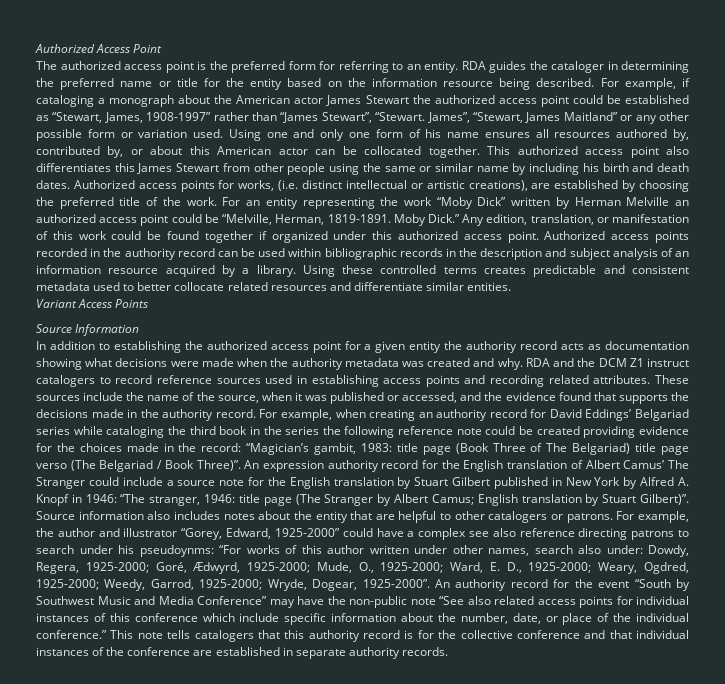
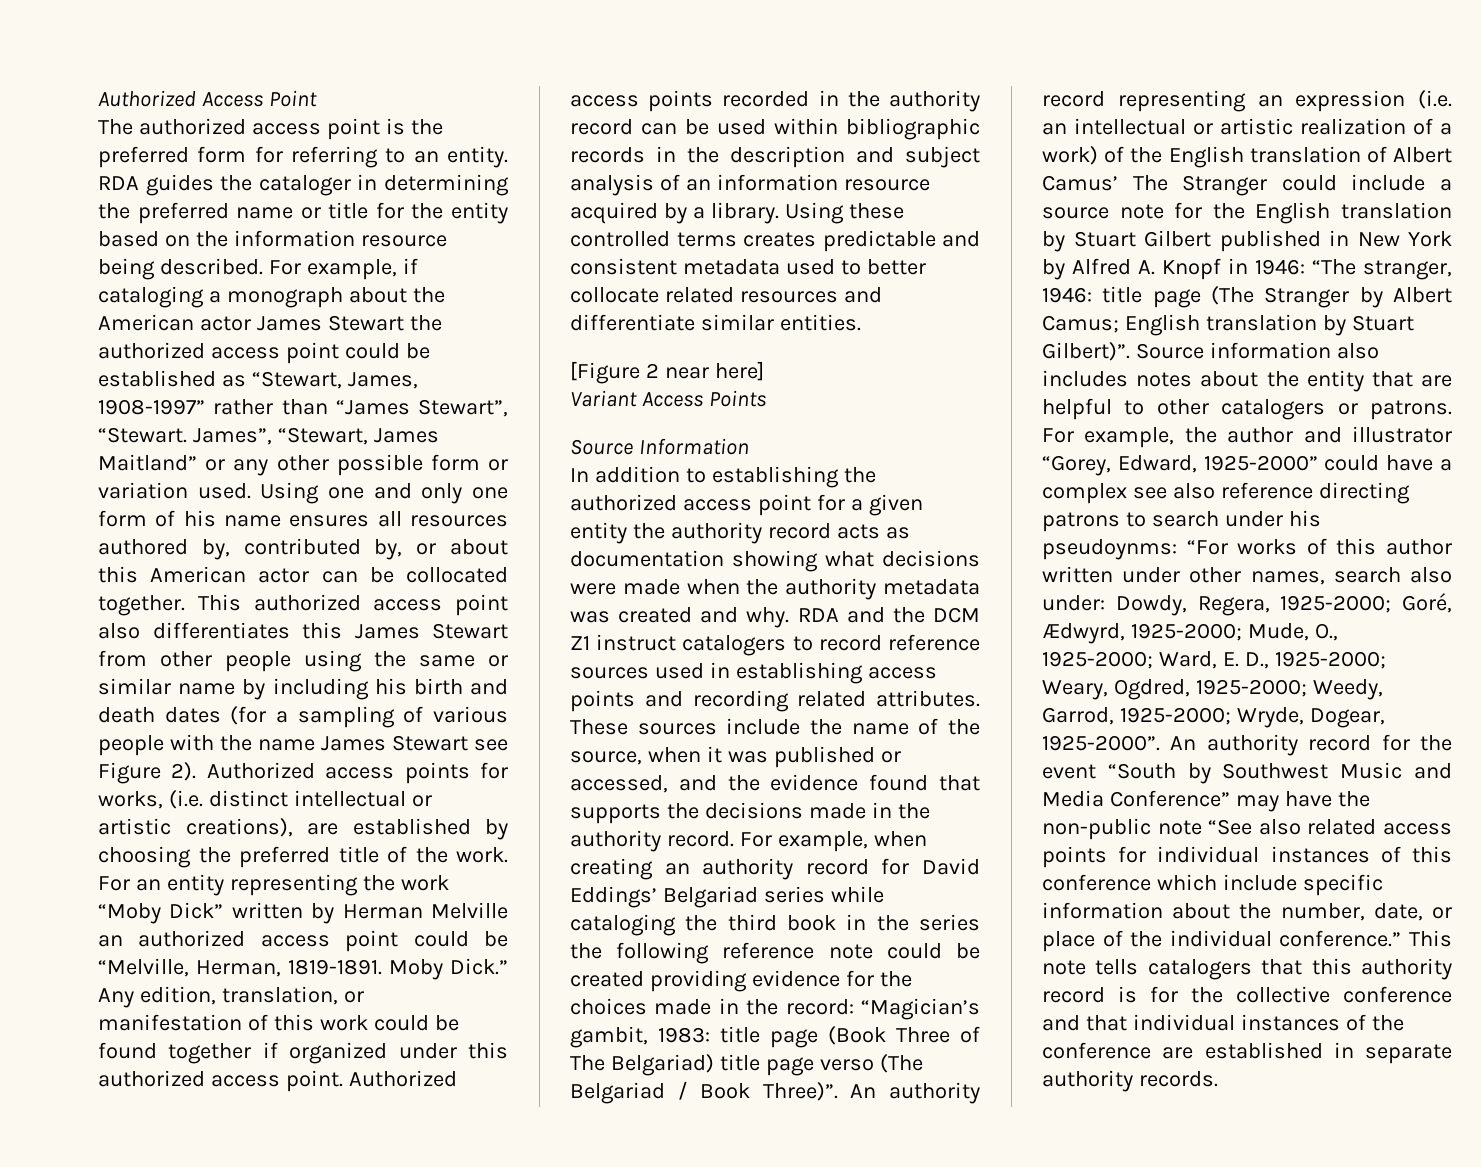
- This authorized access point also differentiates this James Stewart from other people using the same or similar name by including his birth and death dates.
+ This authorized access point also differentiates this James Stewart from other people using the same or similar name by including his birth and death dates (for a sampling of various people with the name James Stewart see Figure 2).
+ [Figure 2 near here]
- An expression authority record for the English translation of Albert Camus’ The Stranger could include a source note for the English translation by Stuart Gilbert published in New York by Alfred A. Knopf in 1946: “The stranger, 1946: title page (The Stranger by Albert Camus; English translation by Stuart Gilbert)”.
+ An authority record representing an expression (i.e. an intellectual or artistic realization of a work) of the English translation of Albert Camus’ The Stranger could include a source note for the English translation by Stuart Gilbert published in New York by Alfred A. Knopf in 1946: “The stranger, 1946: title page (The Stranger by Albert Camus; English translation by Stuart Gilbert)”.

